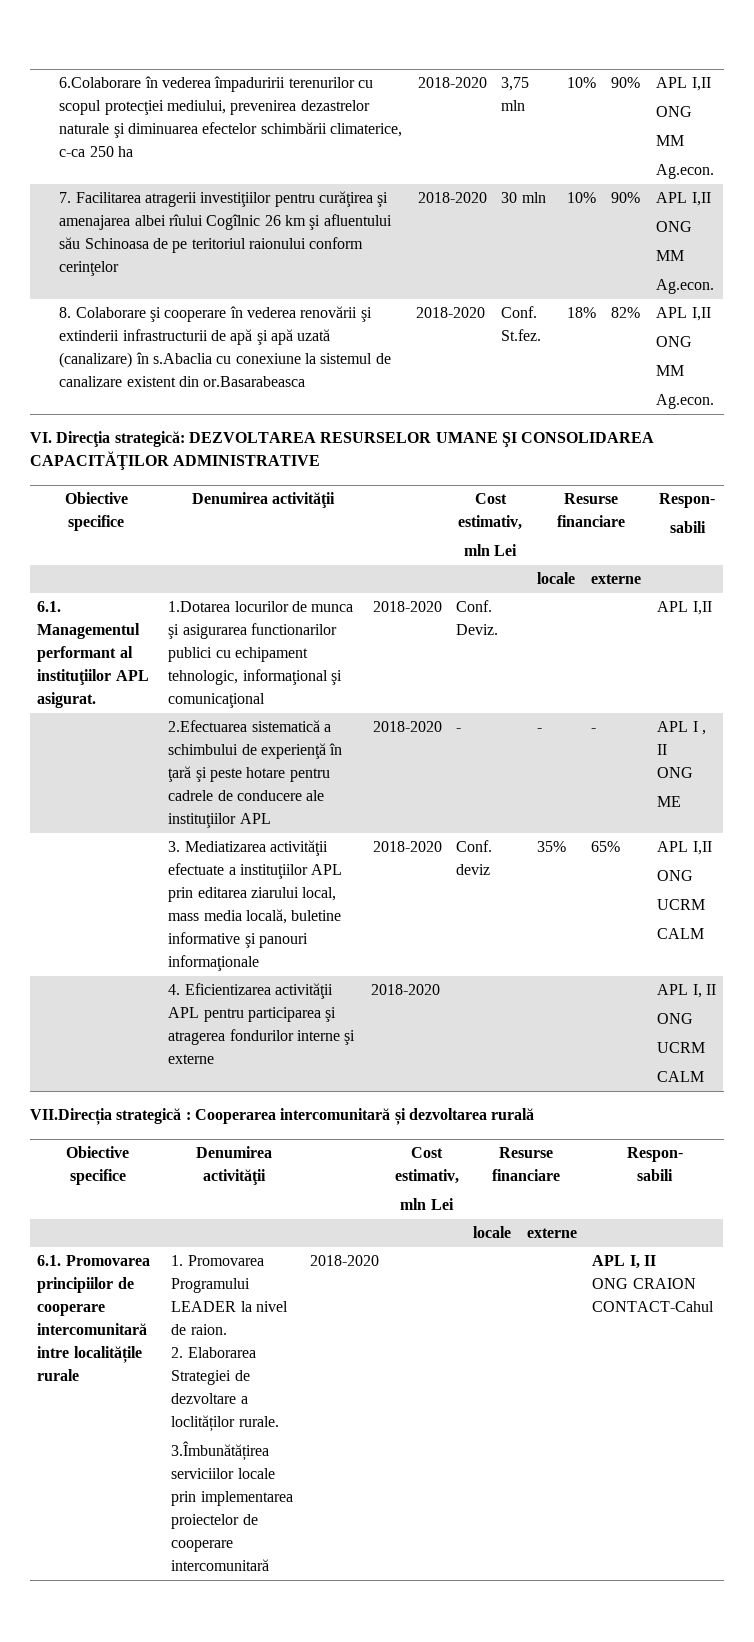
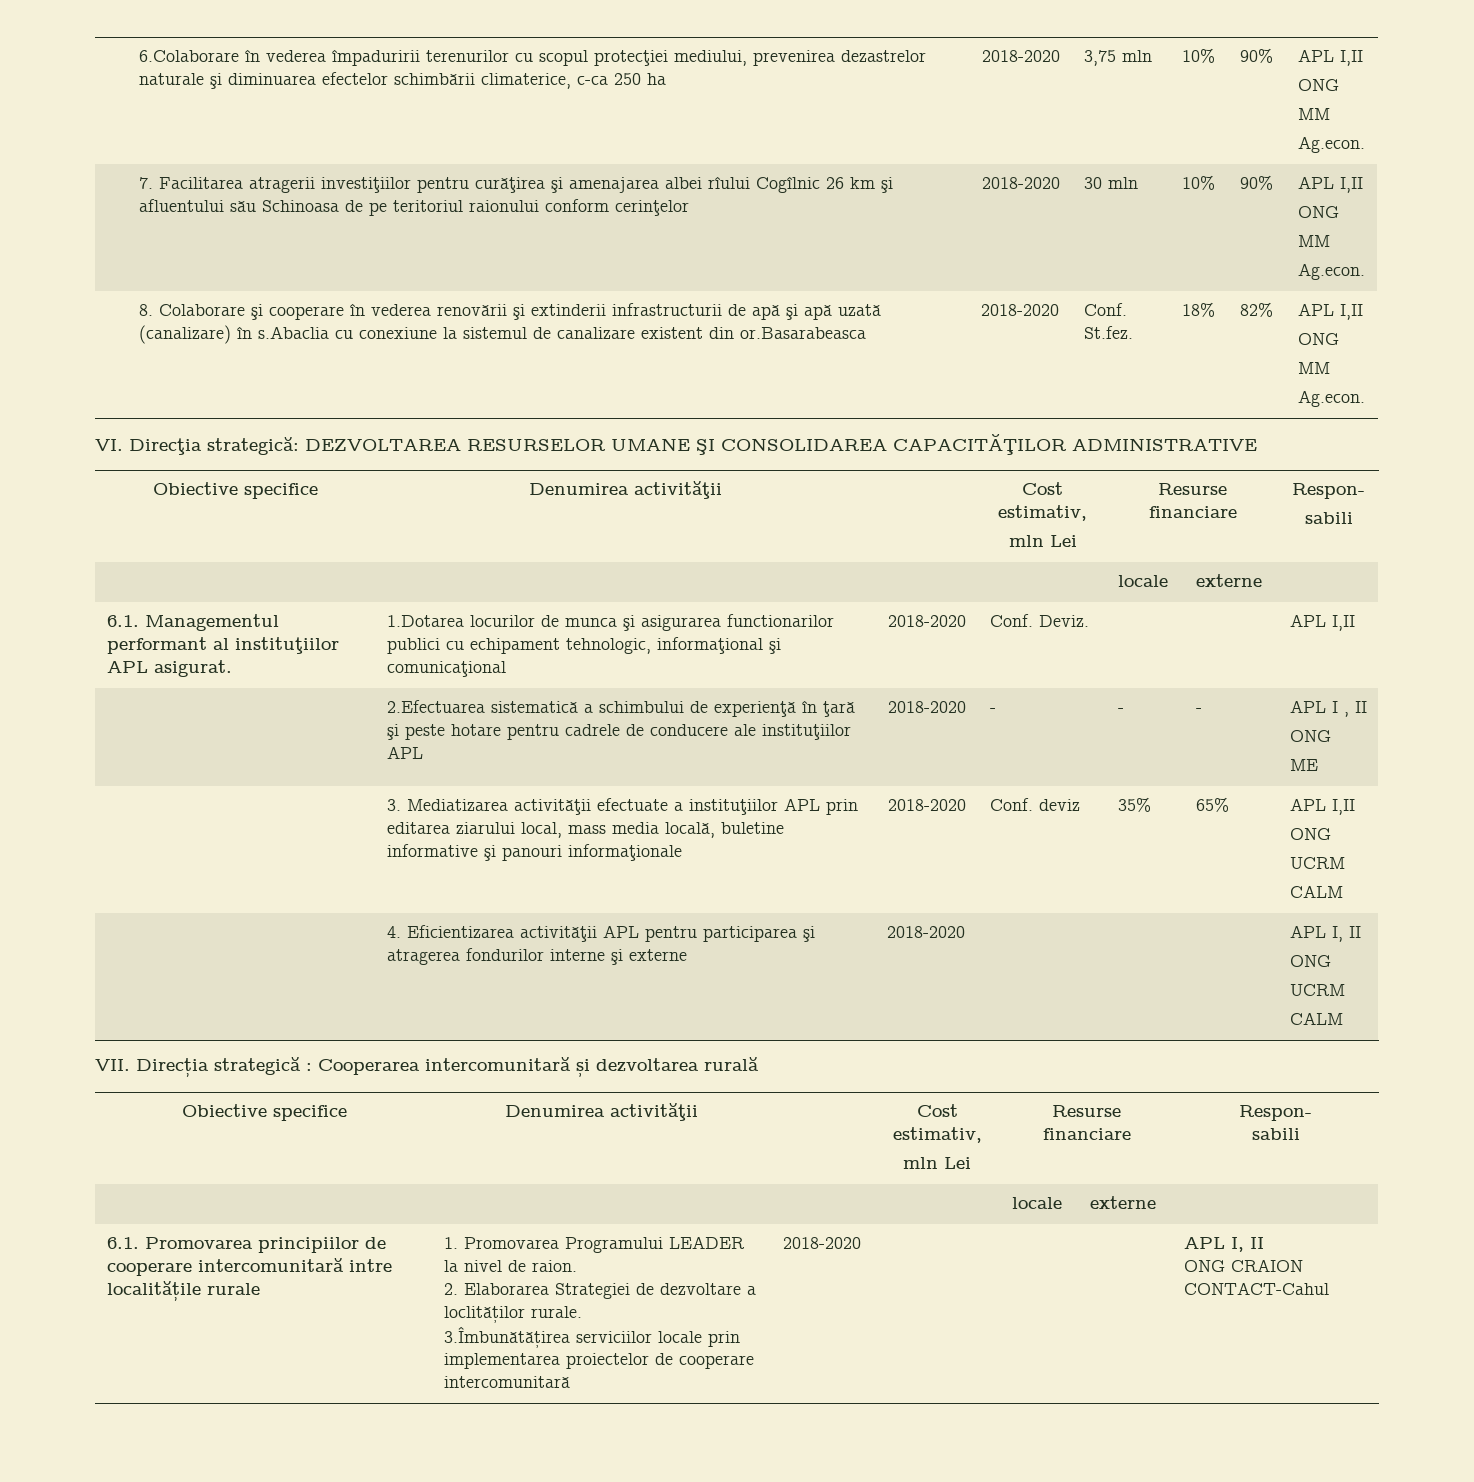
- VII.Direcția strategică : Cooperarea intercomunitară și dezvoltarea rurală
+ VII. Direcția strategică : Cooperarea intercomunitară și dezvoltarea rurală

